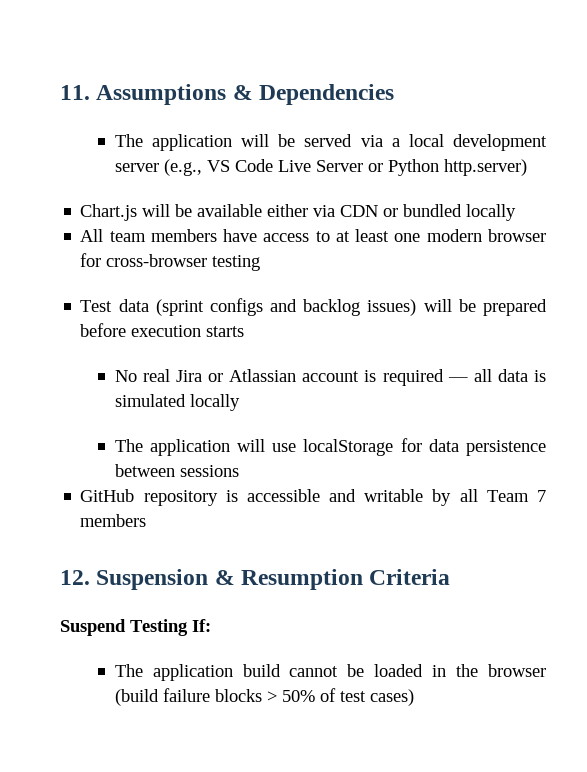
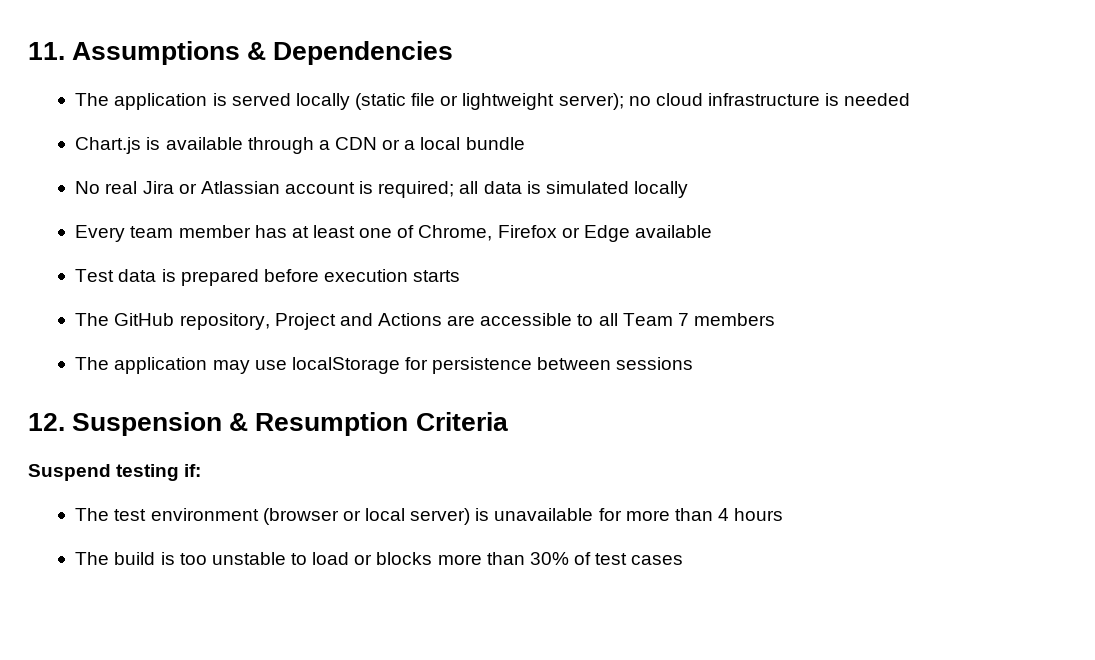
- The application will be served via a local development server (e.g., VS Code Live Server or Python http.server)
- Chart.js will be available either via CDN or bundled locally
- All team members have access to at least one modern browser for cross-browser testing
- Test data (sprint configs and backlog issues) will be prepared before execution starts
+ The application is served locally (static file or lightweight server); no cloud infrastructure is needed
+ Chart.js is available through a CDN or a local bundle
- No real Jira or Atlassian account is required — all data is simulated locally
+ No real Jira or Atlassian account is required; all data is simulated locally
- The application will use localStorage for data persistence between sessions
- GitHub repository is accessible and writable by all Team 7 members
+ Every team member has at least one of Chrome, Firefox or Edge available
+ Test data is prepared before execution starts
+ The GitHub repository, Project and Actions are accessible to all Team 7 members
+ The application may use localStorage for persistence between sessions
- Suspend Testing If:
- The application build cannot be loaded in the browser (build failure blocks > 50% of test cases)
+ Suspend testing if:
+ The test environment (browser or local server) is unavailable for more than 4 hours
+ The build is too unstable to load or blocks more than 30% of test cases

